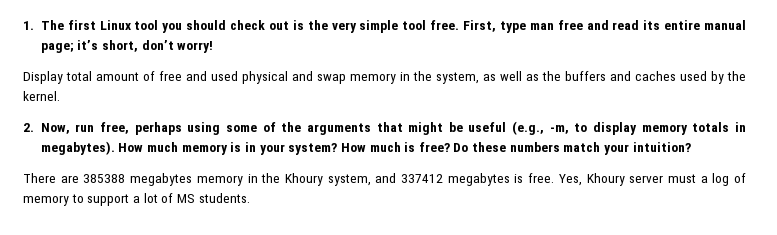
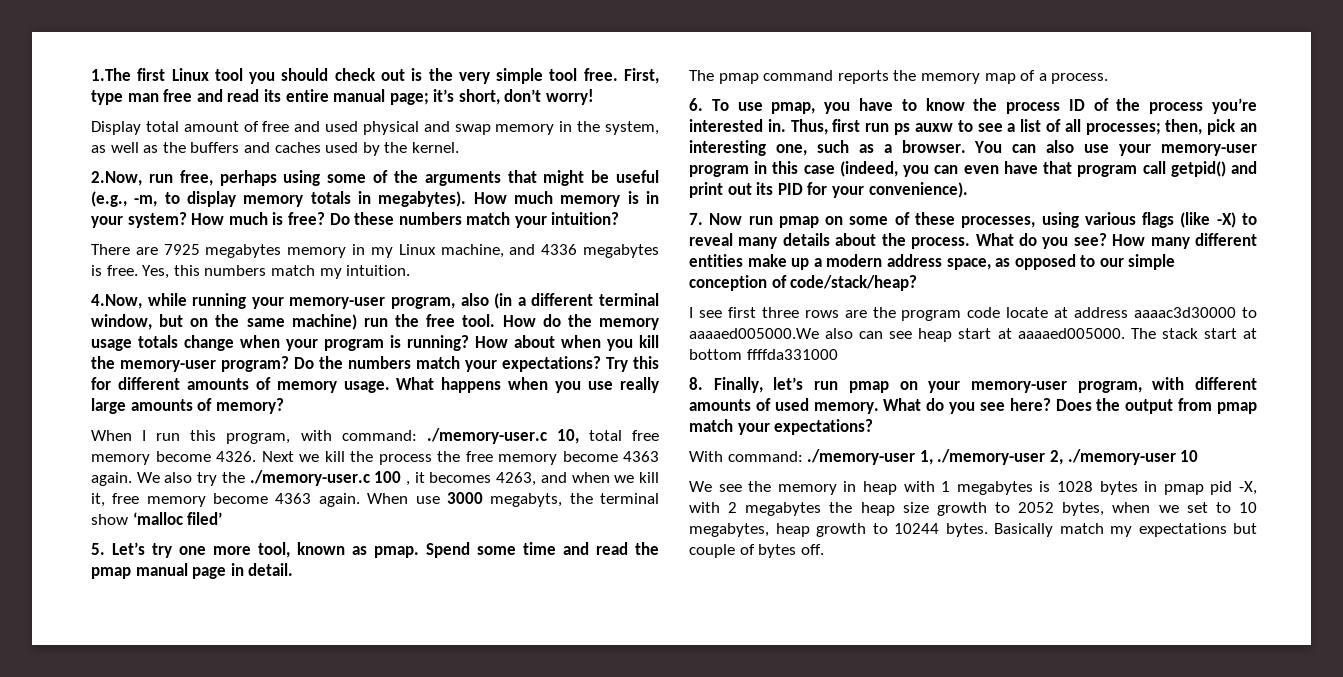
- 1. The first Linux tool you should check out is the very simple tool free.
+ 1.The first Linux tool you should check out is the very simple tool free.
- 2. Now, run free, perhaps using some of the arguments that might be useful (e.g., -m, to display memory totals in megabytes).
+ 2.Now, run free, perhaps using some of the arguments that might be useful (e.g., -m, to display memory totals in megabytes).
- There are 385388 megabytes memory in the Khoury system, and 337412 megabytes is free. Yes, Khoury server must a log of memory to support a lot of MS students.
+ There are 7925 megabytes memory in my Linux machine, and 4336 megabytes is free. Yes, this numbers match my intuition.
+ 4.Now, while running your memory-user program, also (in a different terminal window, but on the same machine) run the free tool. How do the memory usage totals change when your program is running? How about when you kill the memory-user program? Do the numbers match your expectations? Try this for different amounts of memory usage. What happens when you use really large amounts of memory?
+ When I run this program, with command: ./memory-user.c 10, total free memory become 4326. Next we kill the process the free memory become 4363 again. We also try the ./memory-user.c 100 , it becomes 4263, and when we kill it, free memory become 4363 again. When use 3000 megabyts, the terminal show ‘malloc filed’
+ 5. Let’s try one more tool, known as pmap. Spend some time and read the pmap manual page in detail.
+ The pmap command reports the memory map of a process.
+ 6. To use pmap, you have to know the process ID of the process you’re interested in. Thus, first run ps auxw to see a list of all processes; then, pick an interesting one, such as a browser. You can also use your memory-user program in this case (indeed, you can even have that program call getpid() and print out its PID for your convenience).
+ 7. Now run pmap on some of these processes, using various flags (like -X) to reveal many details about the process. What do you see? How many different entities make up a modern address space, as opposed to our simple conception of code/stack/heap?
+ I see first three rows are the program code locate at address aaaac3d30000 to aaaaed005000.We also can see heap start at aaaaed005000. The stack start at bottom ffffda331000
+ 8. Finally, let’s run pmap on your memory-user program, with different amounts of used memory. What do you see here? Does the output from pmap match your expectations?
+ With command: ./memory-user 1, ./memory-user 2, ./memory-user 10
+ We see the memory in heap with 1 megabytes is 1028 bytes in pmap pid -X, with 2 megabytes the heap size growth to 2052 bytes, when we set to 10 megabytes, heap growth to 10244 bytes. Basically match my expectations but couple of bytes off.

